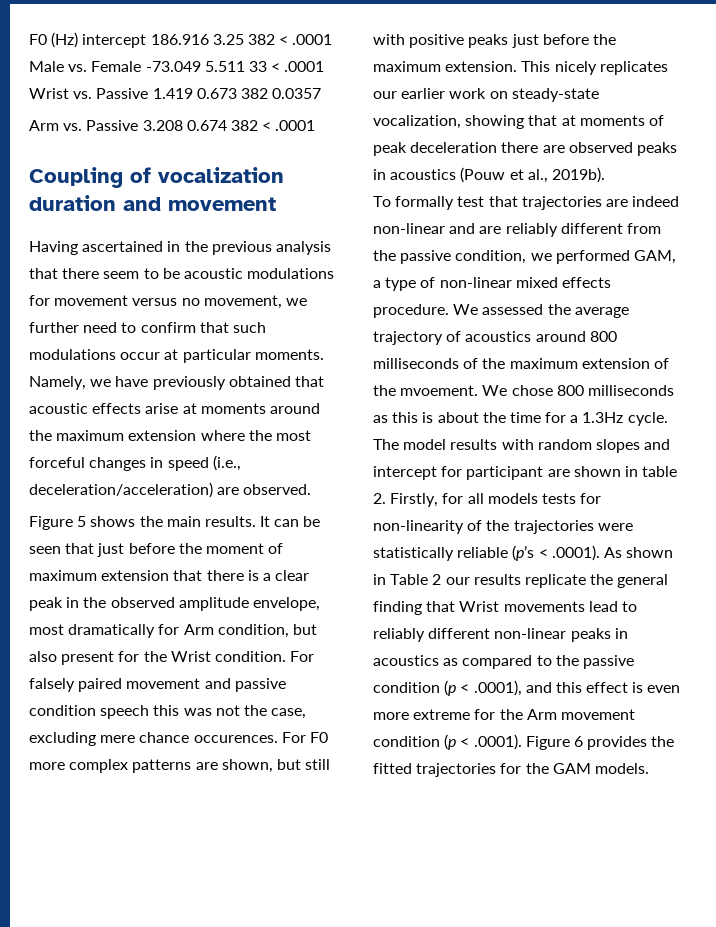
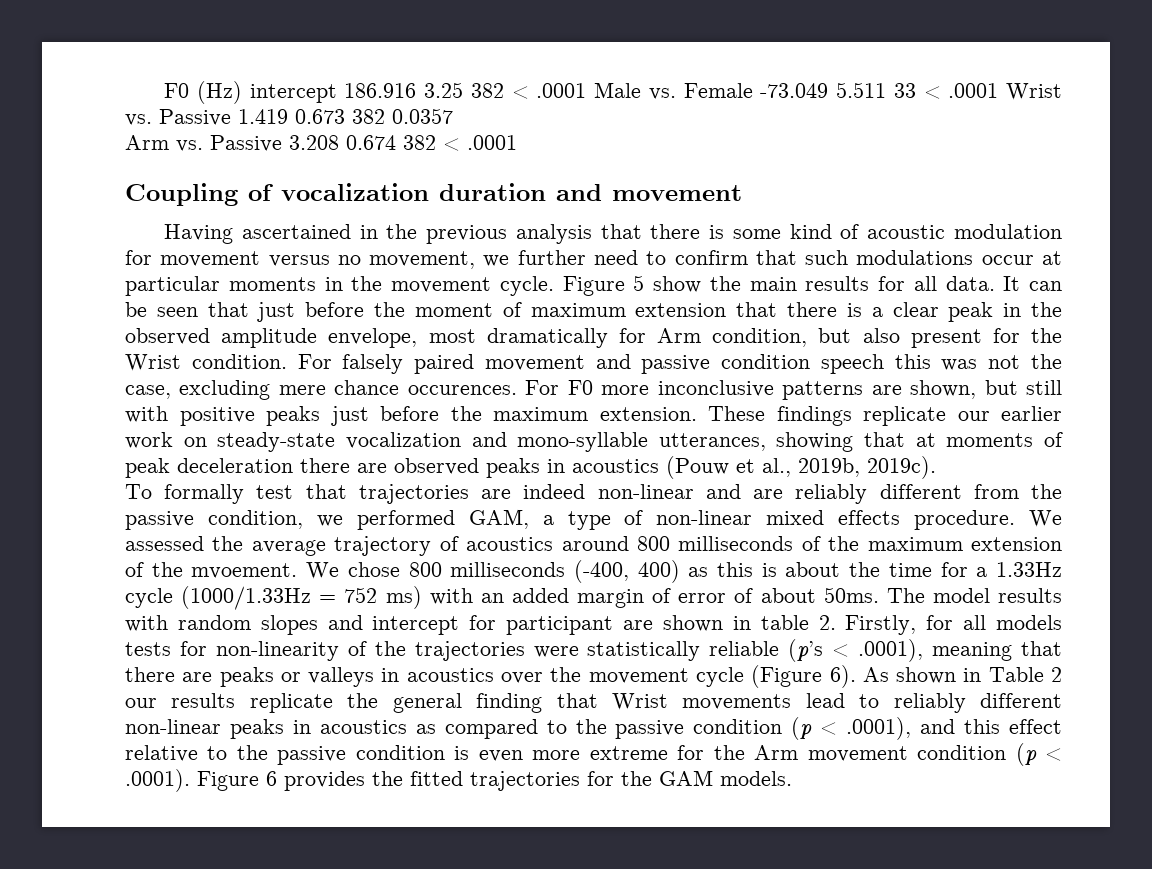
- Having ascertained in the previous analysis that there seem to be acoustic modulations for movement versus no movement, we further need to confirm that such modulations occur at particular moments. Namely, we have previously obtained that acoustic effects arise at moments around the maximum extension where the most forceful changes in speed (i.e., deceleration/acceleration) are observed.
- Figure 5 shows the main results.
+ Having ascertained in the previous analysis that there is some kind of acoustic modulation for movement versus no movement, we further need to confirm that such modulations occur at particular moments in the movement cycle. Figure 5 show the main results for all data.
- For F0 more complex patterns are shown, but still with positive peaks just before the maximum extension.
+ For F0 more inconclusive patterns are shown, but still with positive peaks just before the maximum extension.
- This nicely replicates our earlier work on steady-state vocalization, showing that at moments of peak deceleration there are observed peaks in acoustics (Pouw et al., 2019b).
+ These findings replicate our earlier work on steady-state vocalization and mono-syllable utterances, showing that at moments of peak deceleration there are observed peaks in acoustics (Pouw et al., 2019b, 2019c).
- We chose 800 milliseconds as this is about the time for a 1.3Hz cycle.
+ We chose 800 milliseconds (-400, 400) as this is about the time for a 1.33Hz cycle (1000/1.33Hz = 752 ms) with an added margin of error of about 50ms.
- The model results with random slopes and intercept for participant are shown in table 2. Firstly, for all models tests for non-linearity of the trajectories were statistically reliable (p’s < .0001). As shown in Table 2 our results replicate the general finding that Wrist movements lead to reliably different non-linear peaks in acoustics as compared to the passive condition (p < .0001), and this effect is even more extreme for the Arm movement condition (p < .0001). Figure 6 provides the fitted trajectories for the GAM models.
+ The model results with random slopes and intercept for participant are shown in table 2. Firstly, for all models tests for non-linearity of the trajectories were statistically reliable (p’s < .0001), meaning that there are peaks or valleys in acoustics over the movement cycle (Figure 6). As shown in Table 2 our results replicate the general finding that Wrist movements lead to reliably different non-linear peaks in acoustics as compared to the passive condition (p < .0001), and this effect relative to the passive condition is even more extreme for the Arm movement condition (p < .0001). Figure 6 provides the fitted trajectories for the GAM models.

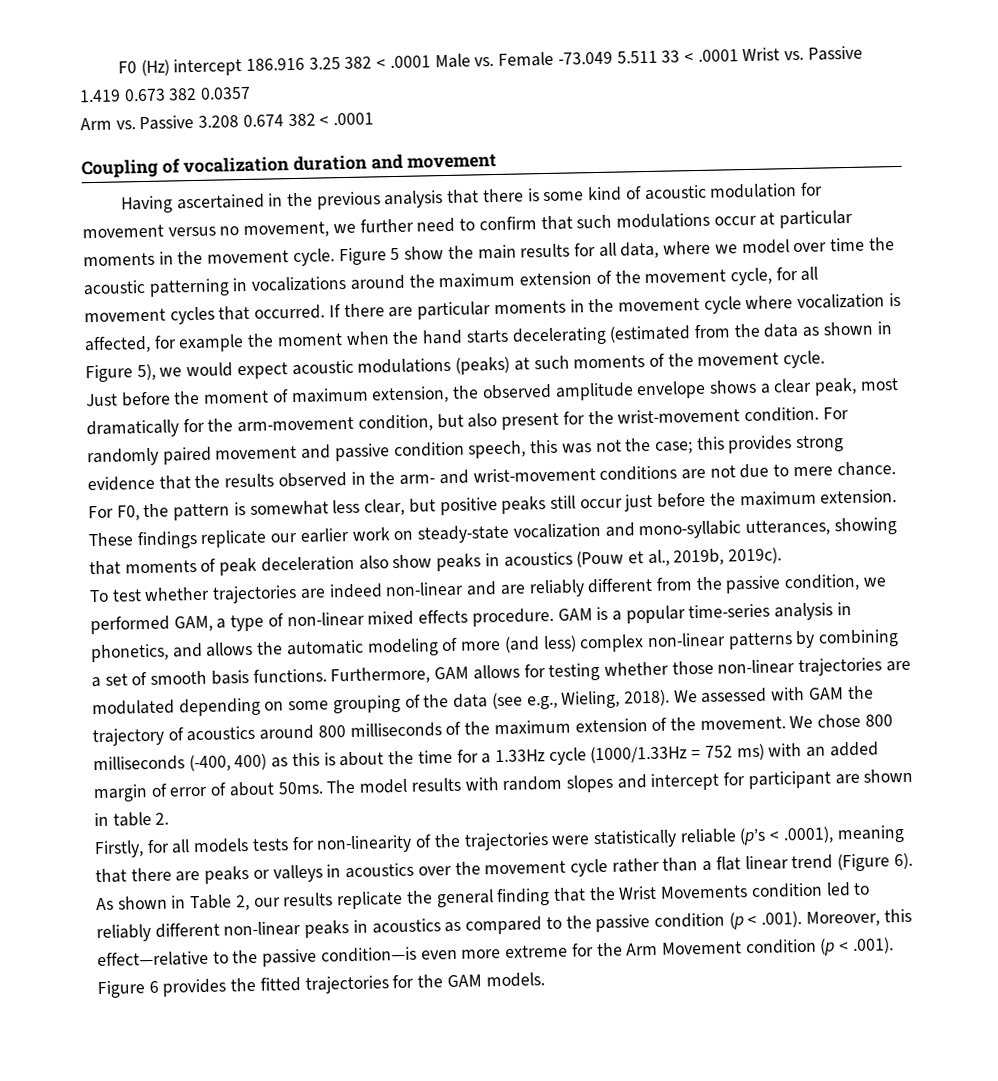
- Figure 5 show the main results for all data. It can be seen that just before the moment of maximum extension that there is a clear peak in the observed amplitude envelope, most dramatically for Arm condition, but also present for the Wrist condition.
+ Figure 5 show the main results for all data, where we model over time the acoustic patterning in vocalizations around the maximum extension of the movement cycle, for all movement cycles that occurred. If there are particular moments in the movement cycle where vocalization is affected, for example the moment when the hand starts decelerating (estimated from the data as shown in Figure 5), we would expect acoustic modulations (peaks) at such moments of the movement cycle.
+ Just before the moment of maximum extension, the observed amplitude envelope shows a clear peak, most dramatically for the arm-movement condition, but also present for the wrist-movement condition.
- For falsely paired movement and passive condition speech this was not the case, excluding mere chance occurences. For F0 more inconclusive patterns are shown, but still with positive peaks just before the maximum extension.
+ For randomly paired movement and passive condition speech, this was not the case; this provides strong evidence that the results observed in the arm- and wrist-movement conditions are not due to mere chance. For F0, the pattern is somewhat less clear, but positive peaks still occur just before the maximum extension.
- These findings replicate our earlier work on steady-state vocalization and mono-syllable utterances, showing that at moments of peak deceleration there are observed peaks in acoustics (Pouw et al., 2019b, 2019c).
+ These findings replicate our earlier work on steady-state vocalization and mono-syllabic utterances, showing that moments of peak deceleration also show peaks in acoustics (Pouw et al., 2019b, 2019c).
- To formally test that trajectories are indeed non-linear and are reliably different from the passive condition, we performed GAM, a type of non-linear mixed effects procedure.
+ To test whether trajectories are indeed non-linear and are reliably different from the passive condition, we performed GAM, a type of non-linear mixed effects procedure.
- We assessed the average trajectory of acoustics around 800 milliseconds of the maximum extension of the mvoement.
+ GAM is a popular time-series analysis in phonetics, and allows the automatic modeling of more (and less) complex non-linear patterns by combining a set of smooth basis functions. Furthermore, GAM allows for testing whether those non-linear trajectories are modulated depending on some grouping of the data (see e.g., Wieling, 2018). We assessed with GAM the trajectory of acoustics around 800 milliseconds of the maximum extension of the movement.
- The model results with random slopes and intercept for participant are shown in table 2. Firstly, for all models tests for non-linearity of the trajectories were statistically reliable (p’s < .0001), meaning that there are peaks or valleys in acoustics over the movement cycle (Figure 6).
+ The model results with random slopes and intercept for participant are shown in table 2.
+ Firstly, for all models tests for non-linearity of the trajectories were statistically reliable (p’s < .0001), meaning that there are peaks or valleys in acoustics over the movement cycle rather than a flat linear trend (Figure 6).
- As shown in Table 2 our results replicate the general finding that Wrist movements lead to reliably different non-linear peaks in acoustics as compared to the passive condition (p < .0001), and this effect relative to the passive condition is even more extreme for the Arm movement condition (p < .0001). Figure 6 provides the fitted trajectories for the GAM models.
+ As shown in Table 2, our results replicate the general finding that the Wrist Movements condition led to reliably different non-linear peaks in acoustics as compared to the passive condition (p < .001). Moreover, this effect—relative to the passive condition—is even more extreme for the Arm Movement condition (p < .001). Figure 6 provides the fitted trajectories for the GAM models.

